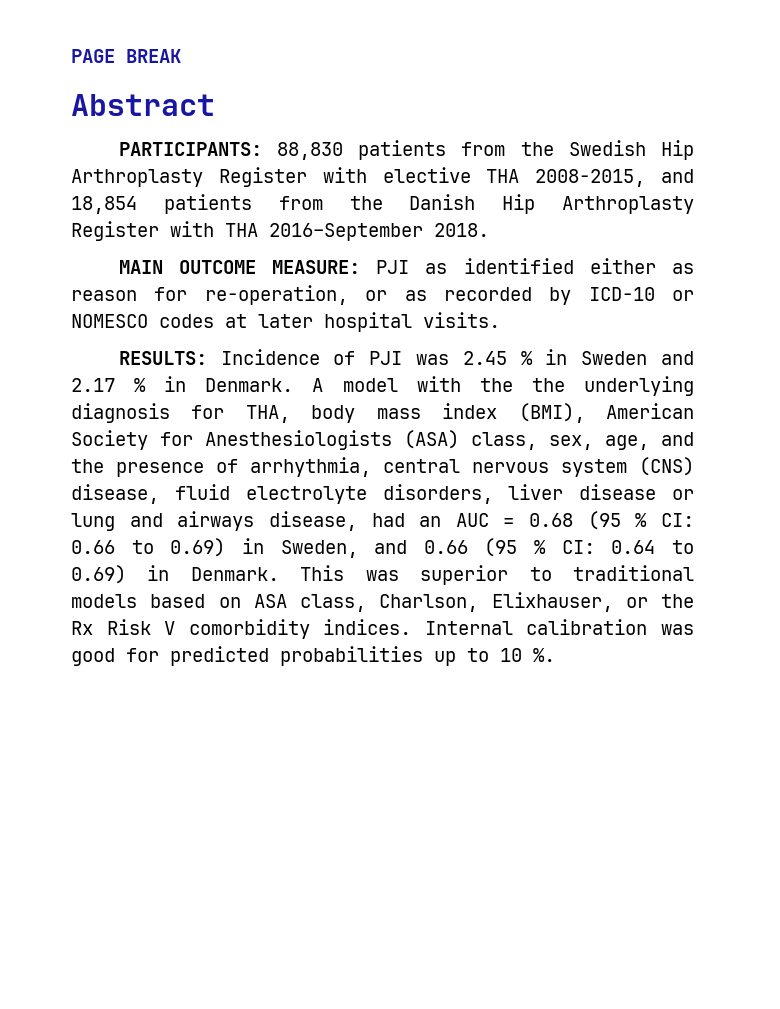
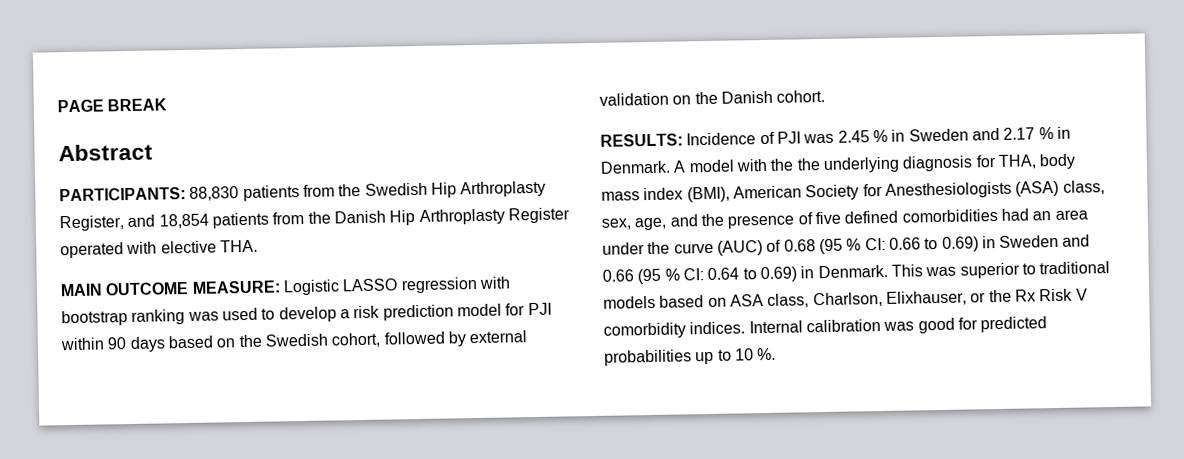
- PARTICIPANTS: 88,830 patients from the Swedish Hip Arthroplasty Register with elective THA 2008-2015, and 18,854 patients from the Danish Hip Arthroplasty Register with THA 2016–September 2018.
+ PARTICIPANTS: 88,830 patients from the Swedish Hip Arthroplasty Register, and 18,854 patients from the Danish Hip Arthroplasty Register operated with elective THA.
- MAIN OUTCOME MEASURE: PJI as identified either as reason for re-operation, or as recorded by ICD-10 or NOMESCO codes at later hospital visits.
+ MAIN OUTCOME MEASURE: Logistic LASSO regression with bootstrap ranking was used to develop a risk prediction model for PJI within 90 days based on the Swedish cohort, followed by external validation on the Danish cohort.
- A model with the the underlying diagnosis for THA, body mass index (BMI), American Society for Anesthesiologists (ASA) class, sex, age, and the presence of arrhythmia, central nervous system (CNS) disease, fluid electrolyte disorders, liver disease or lung and airways disease, had an AUC = 0.68 (95 % CI: 0.66 to 0.69) in Sweden, and 0.66 (95 % CI: 0.64 to 0.69) in Denmark.
+ A model with the the underlying diagnosis for THA, body mass index (BMI), American Society for Anesthesiologists (ASA) class, sex, age, and the presence of five defined comorbidities had an area under the curve (AUC) of 0.68 (95 % CI: 0.66 to 0.69) in Sweden and 0.66 (95 % CI: 0.64 to 0.69) in Denmark.

